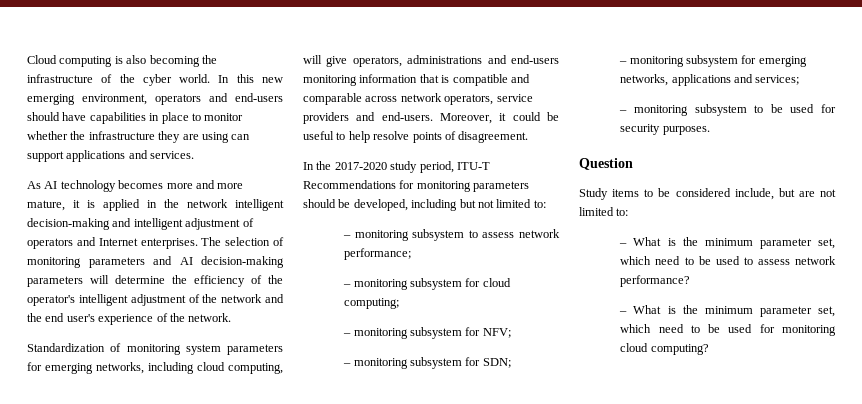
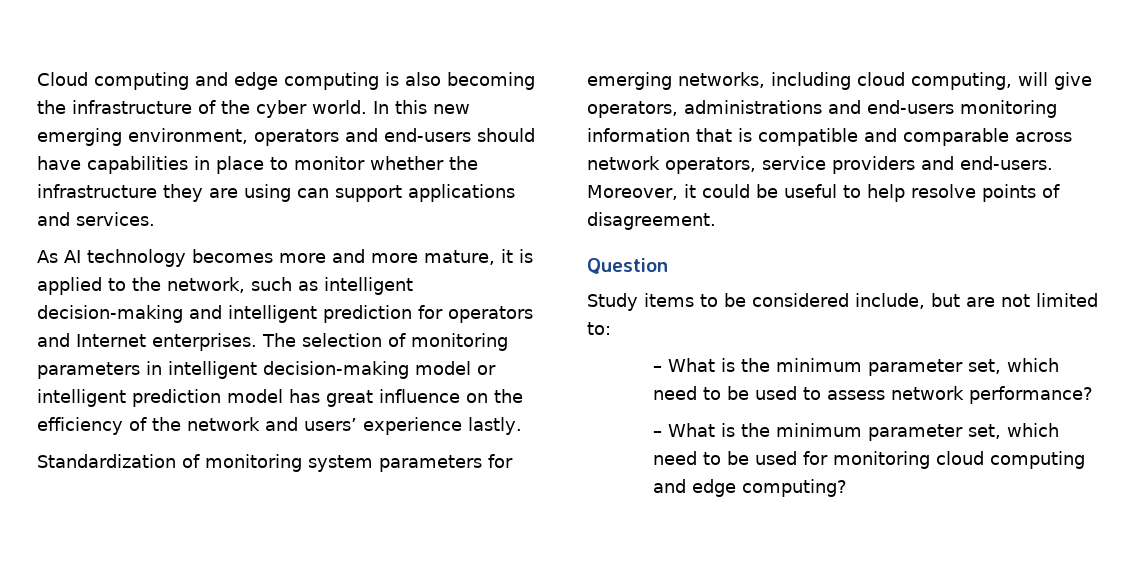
- Cloud computing is also becoming the infrastructure of the cyber world.
+ Cloud computing and edge computing is also becoming the infrastructure of the cyber world.
- As AI technology becomes more and more mature, it is applied in the network intelligent decision-making and intelligent adjustment of operators and Internet enterprises.
+ As AI technology becomes more and more mature, it is applied to the network, such as intelligent decision-making and intelligent prediction for operators and Internet enterprises.
- The selection of monitoring parameters and AI decision-making parameters will determine the efficiency of the operator's intelligent adjustment of the network and the end user's experience of the network.
+ The selection of monitoring parameters in intelligent decision-making model or intelligent prediction model has great influence on the efficiency of the network and users’ experience lastly.
- In the 2017-2020 study period, ITU-T Recommendations for monitoring parameters should be developed, including but not limited to:
- – monitoring subsystem to assess network performance;
- – monitoring subsystem for cloud computing;
- – monitoring subsystem for NFV;
- – monitoring subsystem for SDN;
- – monitoring subsystem for emerging networks, applications and services;
- – monitoring subsystem to be used for security purposes.
- – What is the minimum parameter set, which need to be used for monitoring cloud computing?
+ – What is the minimum parameter set, which need to be used for monitoring cloud computing and edge computing?

